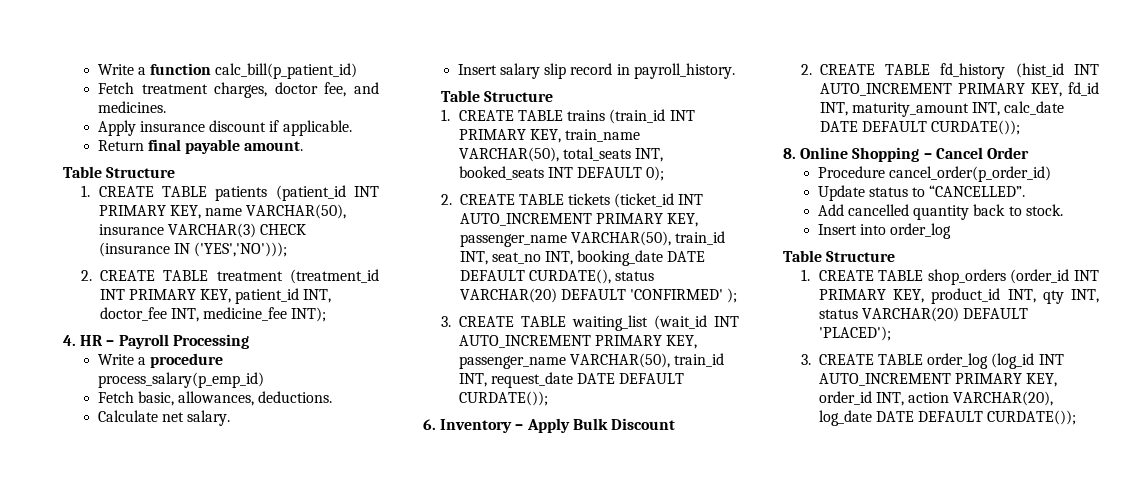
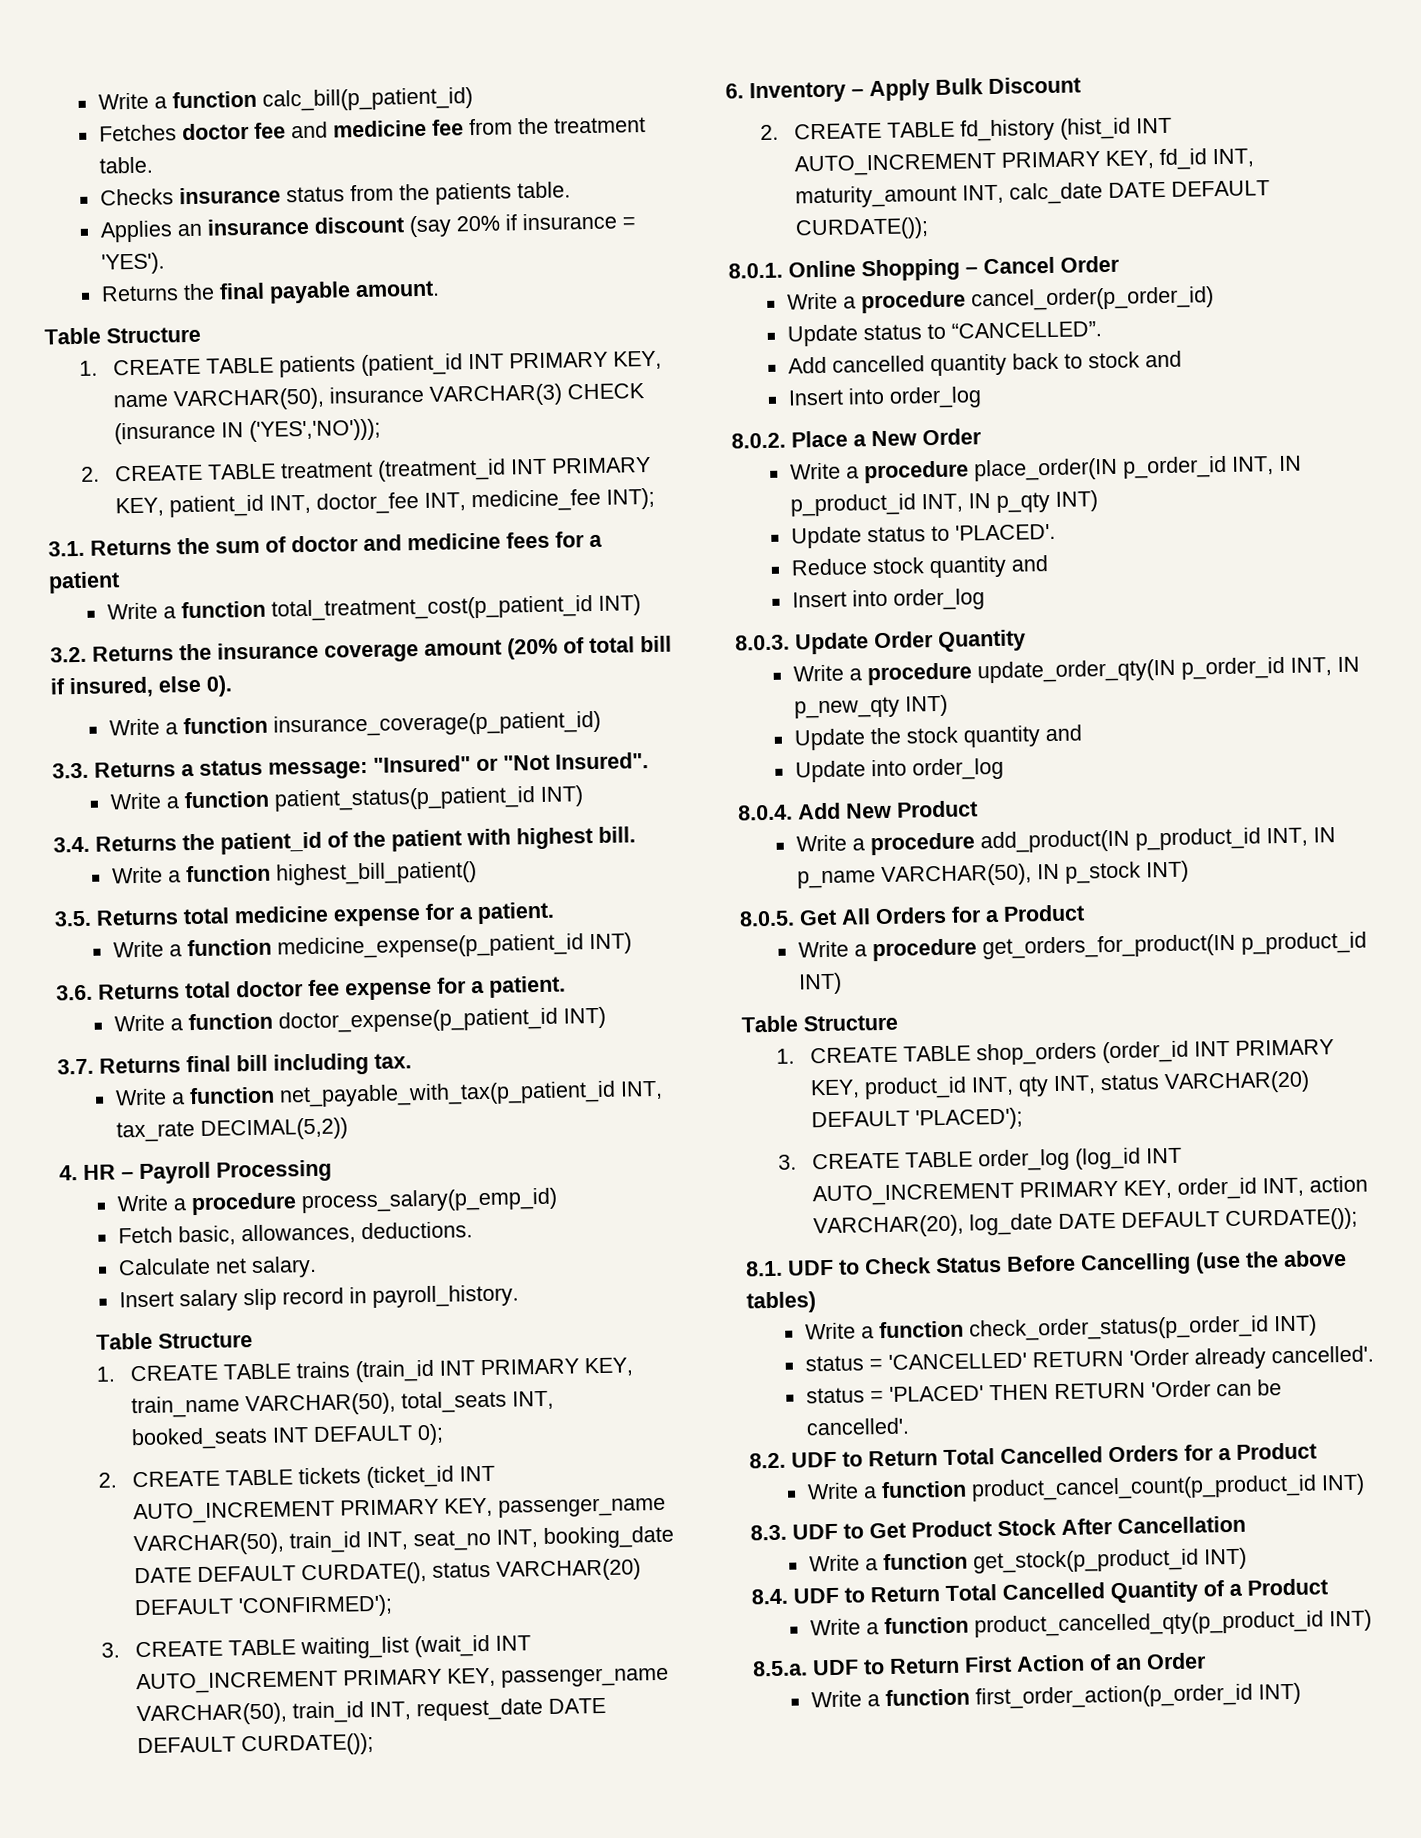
- Fetch treatment charges, doctor fee, and medicines.
- Apply insurance discount if applicable.
- Return final payable amount.
+ Fetches doctor fee and medicine fee from the treatment table.
+ Checks insurance status from the patients table.
+ Applies an insurance discount (say 20% if insurance = 'YES').
+ Returns the final payable amount.
+ 3.1. Returns the sum of doctor and medicine fees for a patient
+ Write a function total_treatment_cost(p_patient_id INT)
+ 3.2. Returns the insurance coverage amount (20% of total bill if insured, else 0).
+ Write a function insurance_coverage(p_patient_id)
+ 3.3. Returns a status message: "Insured" or "Not Insured".
+ Write a function patient_status(p_patient_id INT)
+ 3.4. Returns the patient_id of the patient with highest bill.
+ Write a function highest_bill_patient()
+ 3.5. Returns total medicine expense for a patient.
+ Write a function medicine_expense(p_patient_id INT)
+ 3.6. Returns total doctor fee expense for a patient.
+ Write a function doctor_expense(p_patient_id INT)
+ 3.7. Returns final bill including tax.
+ Write a function net_payable_with_tax(p_patient_id INT, tax_rate DECIMAL(5,2))
- 2. CREATE TABLE tickets (ticket_id INT AUTO_INCREMENT PRIMARY KEY, passenger_name VARCHAR(50), train_id INT, seat_no INT, booking_date DATE DEFAULT CURDATE(), status VARCHAR(20) DEFAULT 'CONFIRMED' );
+ 2. CREATE TABLE tickets (ticket_id INT AUTO_INCREMENT PRIMARY KEY, passenger_name VARCHAR(50), train_id INT, seat_no INT, booking_date DATE DEFAULT CURDATE(), status VARCHAR(20) DEFAULT 'CONFIRMED');
- 8. Online Shopping – Cancel Order
+ 8.0.1. Online Shopping – Cancel Order
- Procedure cancel_order(p_order_id)
+ Write a procedure cancel_order(p_order_id)
- Add cancelled quantity back to stock.
+ Add cancelled quantity back to stock and
  Insert into order_log
+ 8.0.2. Place a New Order
+ Write a procedure place_order(IN p_order_id INT, IN p_product_id INT, IN p_qty INT)
+ Update status to 'PLACED'.
+ Reduce stock quantity and
+ Insert into order_log
+ 8.0.3. Update Order Quantity
+ Write a procedure update_order_qty(IN p_order_id INT, IN p_new_qty INT)
+ Update the stock quantity and
+ Update into order_log
+ 8.0.4. Add New Product
+ Write a procedure add_product(IN p_product_id INT, IN p_name VARCHAR(50), IN p_stock INT)
+ 8.0.5. Get All Orders for a Product
+ Write a procedure get_orders_for_product(IN p_product_id INT)
+ 8.1. UDF to Check Status Before Cancelling (use the above tables)
+ Write a function check_order_status(p_order_id INT)
+ status = 'CANCELLED' RETURN 'Order already cancelled'.
+ status = 'PLACED' THEN RETURN 'Order can be cancelled'.
+ 8.2. UDF to Return Total Cancelled Orders for a Product
+ Write a function product_cancel_count(p_product_id INT)
+ 8.3. UDF to Get Product Stock After Cancellation
+ Write a function get_stock(p_product_id INT)
+ 8.4. UDF to Return Total Cancelled Quantity of a Product
+ Write a function product_cancelled_qty(p_product_id INT)
+ 8.5.a. UDF to Return First Action of an Order
+ Write a function first_order_action(p_order_id INT)

